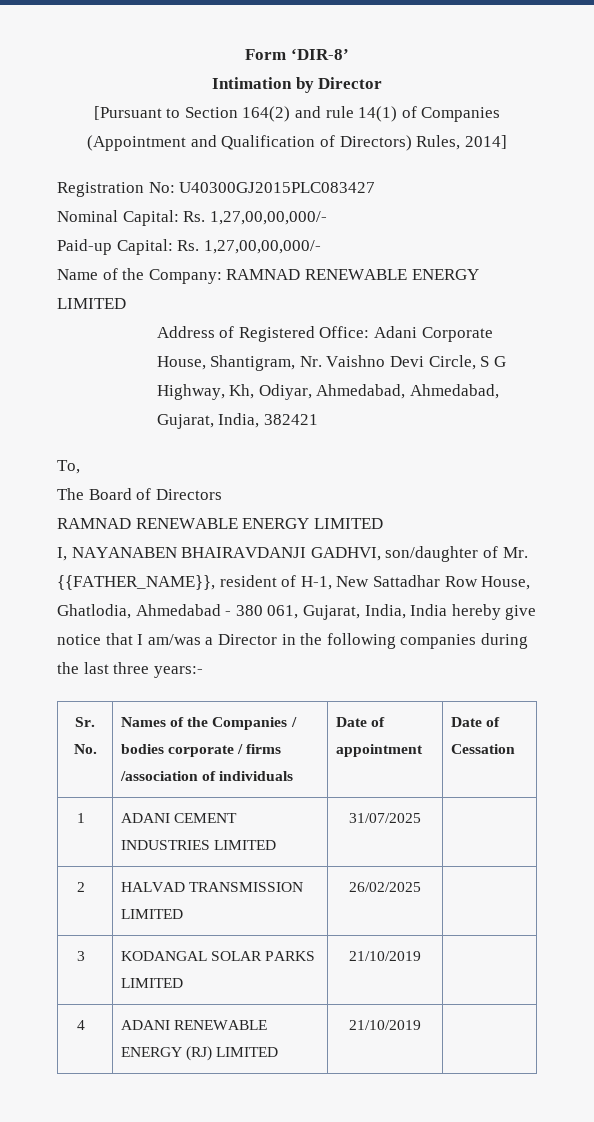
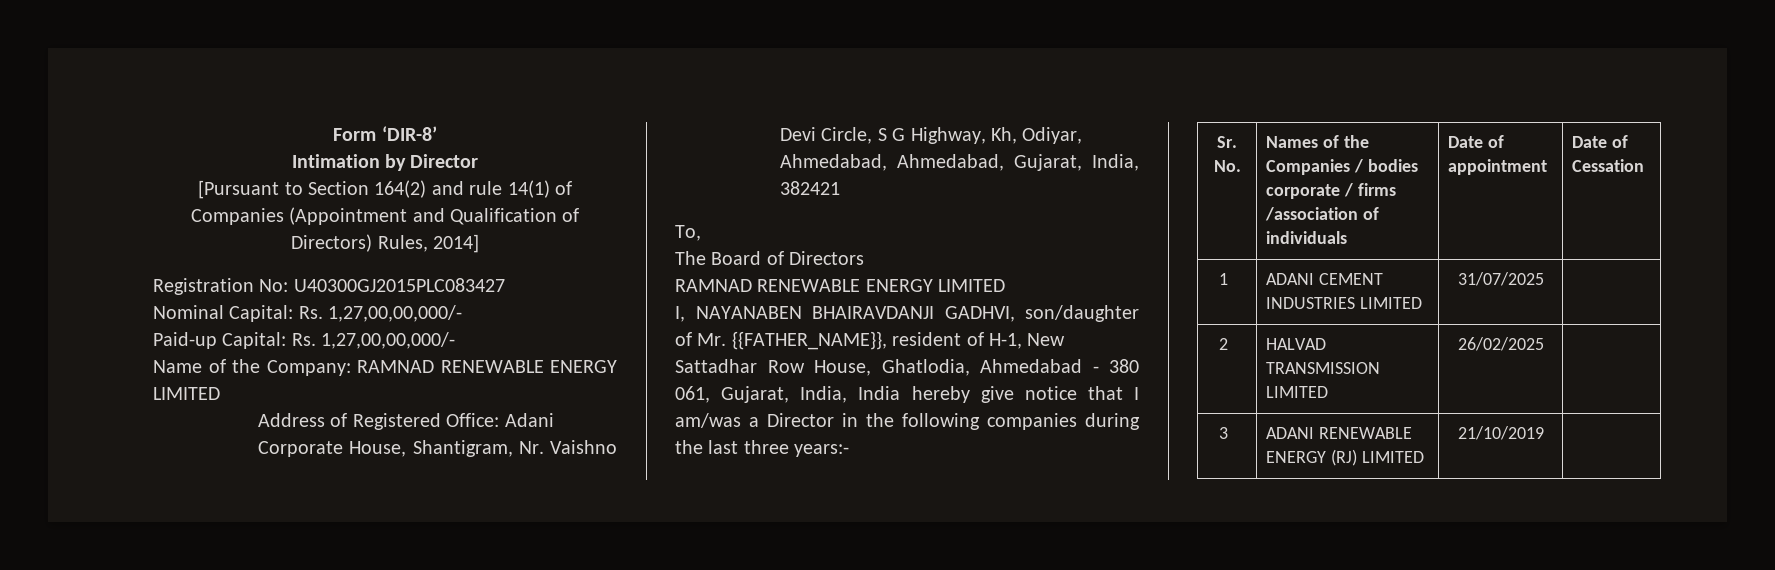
- 3 | KODANGAL SOLAR PARKS LIMITED | 21/10/2019 |
- 4 | ADANI RENEWABLE ENERGY (RJ) LIMITED | 21/10/2019 |
+ 3 | ADANI RENEWABLE ENERGY (RJ) LIMITED | 21/10/2019 |

